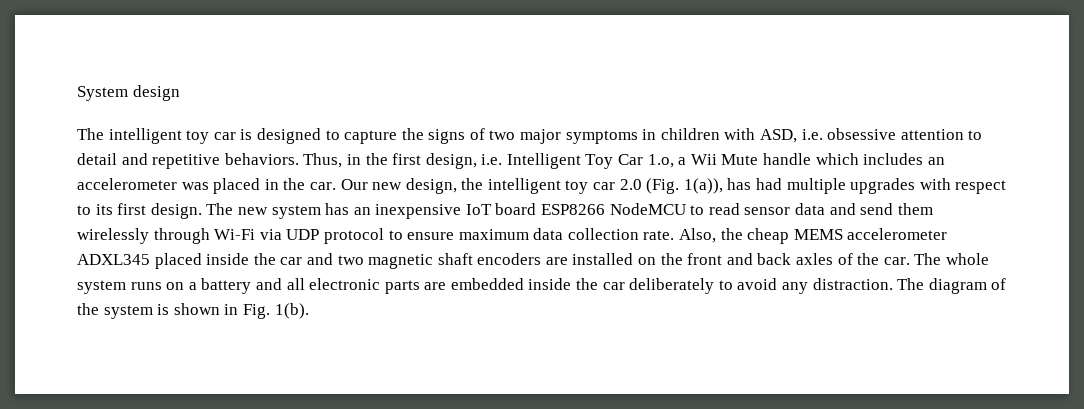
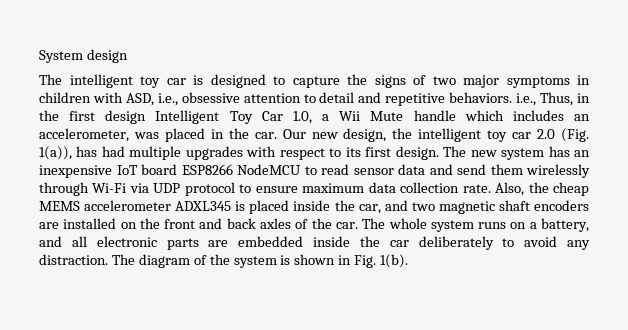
- The intelligent toy car is designed to capture the signs of two major symptoms in children with ASD, i.e. obsessive attention to detail and repetitive behaviors. Thus, in the first design, i.e. Intelligent Toy Car 1.o, a Wii Mute handle which includes an accelerometer was placed in the car.
+ The intelligent toy car is designed to capture the signs of two major symptoms in children with ASD, i.e., obsessive attention to detail and repetitive behaviors. i.e., Thus, in the first design Intelligent Toy Car 1.0, a Wii Mute handle which includes an accelerometer, was placed in the car.
- Also, the cheap MEMS accelerometer ADXL345 placed inside the car and two magnetic shaft encoders are installed on the front and back axles of the car.
+ Also, the cheap MEMS accelerometer ADXL345 is placed inside the car, and two magnetic shaft encoders are installed on the front and back axles of the car.
- The whole system runs on a battery and all electronic parts are embedded inside the car deliberately to avoid any distraction.
+ The whole system runs on a battery, and all electronic parts are embedded inside the car deliberately to avoid any distraction.

